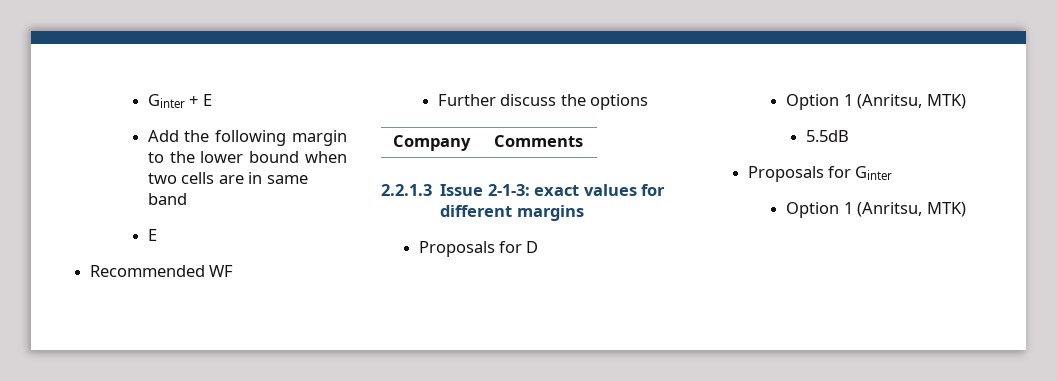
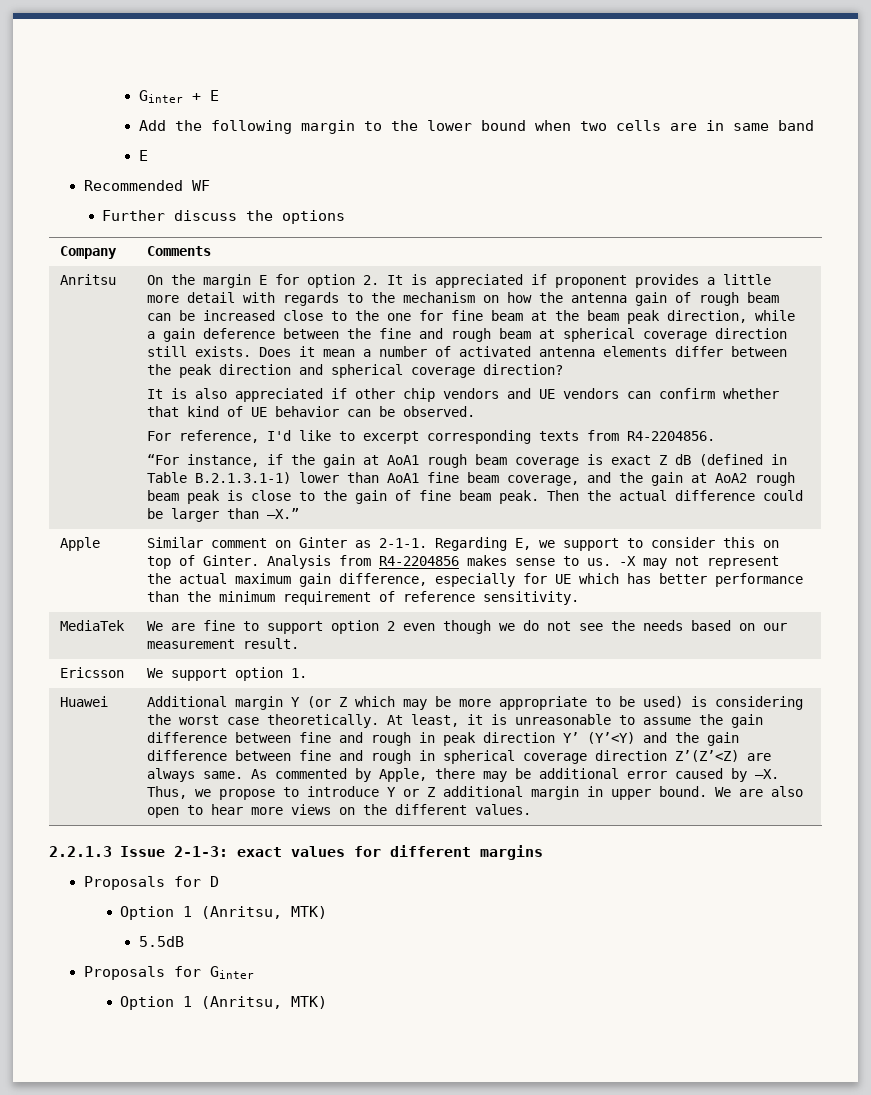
+ Anritsu | On the margin E for option 2. It is appreciated if proponent provides a little more detail with regards to the mechanism on how the antenna gain of rough beam can be increased close to the one for fine beam at the beam peak direction, while a gain deference between the fine and rough beam at spherical coverage direction still exists. Does it mean a number of activated antenna elements differ between the peak direction and spherical coverage direction?
+ It is also appreciated if other chip vendors and UE vendors can confirm whether that kind of UE behavior can be observed.
+ For reference, I'd like to excerpt corresponding texts from R4-2204856.
+ “For instance, if the gain at AoA1 rough beam coverage is exact Z dB (defined in Table B.2.1.3.1-1) lower than AoA1 fine beam coverage, and the gain at AoA2 rough beam peak is close to the gain of fine beam peak. Then the actual difference could be larger than –X.”
+ Apple | Similar comment on Ginter as 2-1-1. Regarding E, we support to consider this on top of Ginter. Analysis from R4-2204856 makes sense to us. -X may not represent the actual maximum gain difference, especially for UE which has better performance than the minimum requirement of reference sensitivity.
+ MediaTek | We are fine to support option 2 even though we do not see the needs based on our measurement result.
+ Ericsson | We support option 1.
+ Huawei | Additional margin Y (or Z which may be more appropriate to be used) is considering the worst case theoretically. At least, it is unreasonable to assume the gain difference between fine and rough in peak direction Y’ (Y’<Y) and the gain difference between fine and rough in spherical coverage direction Z’(Z’<Z) are always same. As commented by Apple, there may be additional error caused by –X. Thus, we propose to introduce Y or Z additional margin in upper bound. We are also open to hear more views on the different values.

